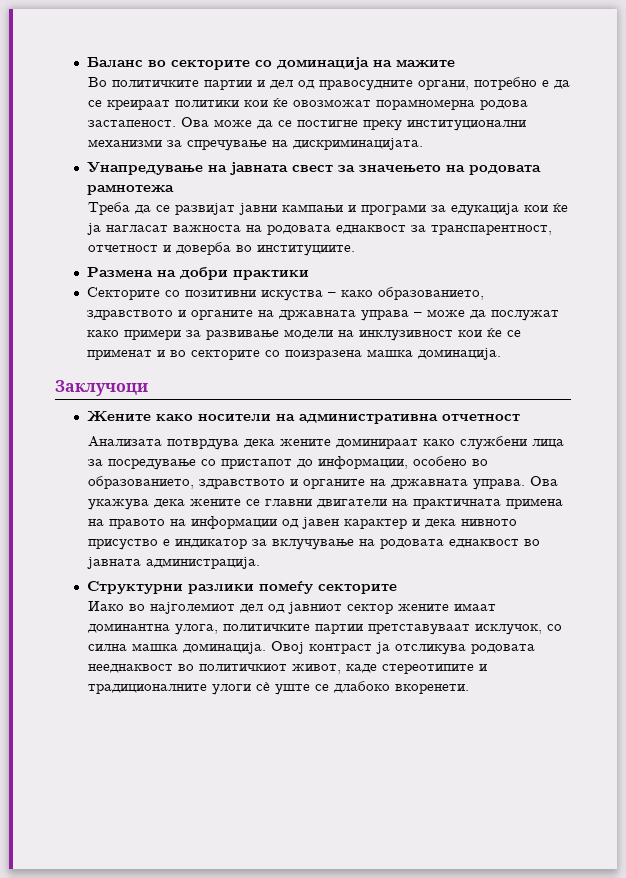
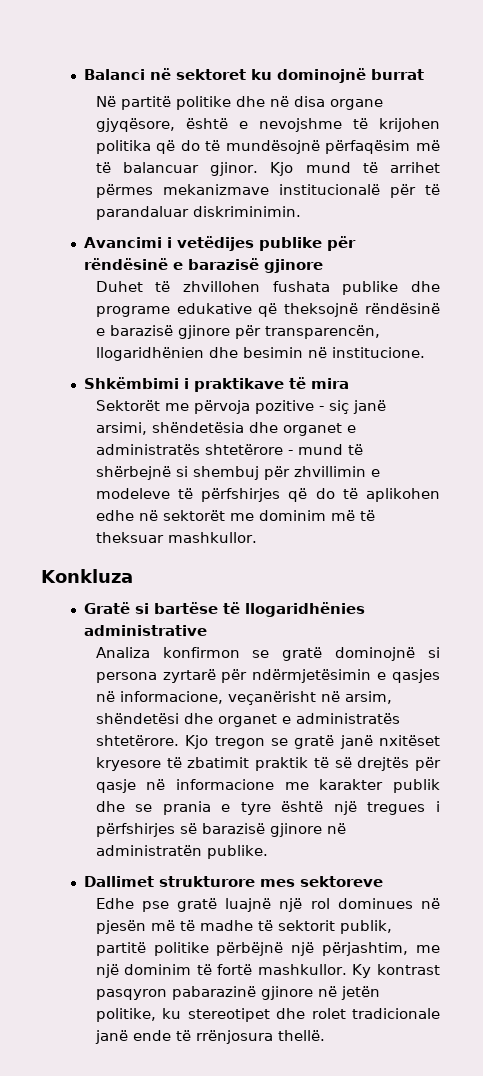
- Баланс во секторите со доминација на мажите
- Во политичките партии и дел од правосудните органи, потребно е да се креираат политики кои ќе овозможат порамномерна родова застапеност. Ова може да се постигне преку институционални механизми за спречување на дискриминацијата.
- Унапредување на јавната свест за значењето на родовата рамнотежа
- Треба да се развијат јавни кампањи и програми за едукација кои ќе ја нагласат важноста на родовата еднаквост за транспарентност, отчетност и доверба во институциите.
- Размена на добри практики
- Секторите со позитивни искуства – како образованието, здравството и органите на државната управа – може да послужат како примери за развивање модели на инклузивност кои ќе се применат и во секторите со поизразена машка доминација.
- Заклучоци
- Жените како носители на административна отчетност
- Анализата потврдува дека жените доминираат како службени лица за посредување со пристапот до информации, особено во образованието, здравството и органите на државната управа. Ова укажува дека жените се главни двигатели на практичната примена на правото на информации од јавен карактер и дека нивното присуство е индикатор за вклучување на родовата еднаквост во јавната администрација.
- Структурни разлики помеѓу секторите
- Иако во најголемиот дел од јавниот сектор жените имаат доминантна улога, политичките партии претставуваат исклучок, со силна машка доминација. Овој контраст ја отсликува родовата нееднаквост во политичкиот живот, каде стереотипите и традиционалните улоги сè уште се длабоко вкоренети.
+ Balanci në sektoret ku dominojnë burrat
+ Në partitë politike dhe në disa organe gjyqësore, është e nevojshme të krijohen politika që do të mundësojnë përfaqësim më të balancuar gjinor. Kjo mund të arrihet përmes mekanizmave institucionalë për të parandaluar diskriminimin.
+ Avancimi i vetëdijes publike për rëndësinë e barazisë gjinore
+ Duhet të zhvillohen fushata publike dhe programe edukative që theksojnë rëndësinë e barazisë gjinore për transparencën, llogaridhënien dhe besimin në institucione.
+ Shkëmbimi i praktikave të mira
+ Sektorët me përvoja pozitive - siç janë arsimi, shëndetësia dhe organet e administratës shtetërore - mund të shërbejnë si shembuj për zhvillimin e modeleve të përfshirjes që do të aplikohen edhe në sektorët me dominim më të theksuar mashkullor.
+ Konkluza
+ Gratë si bartëse të llogaridhënies administrative
+ Analiza konfirmon se gratë dominojnë si persona zyrtarë për ndërmjetësimin e qasjes në informacione, veçanërisht në arsim, shëndetësi dhe organet e administratës shtetërore. Kjo tregon se gratë janë nxitëset kryesore të zbatimit praktik të së drejtës për qasje në informacione me karakter publik dhe se prania e tyre është një tregues i përfshirjes së barazisë gjinore në administratën publike.
+ Dallimet strukturore mes sektoreve
+ Edhe pse gratë luajnë një rol dominues në pjesën më të madhe të sektorit publik, partitë politike përbëjnë një përjashtim, me një dominim të fortë mashkullor. Ky kontrast pasqyron pabarazinë gjinore në jetën politike, ku stereotipet dhe rolet tradicionale janë ende të rrënjosura thellë.

